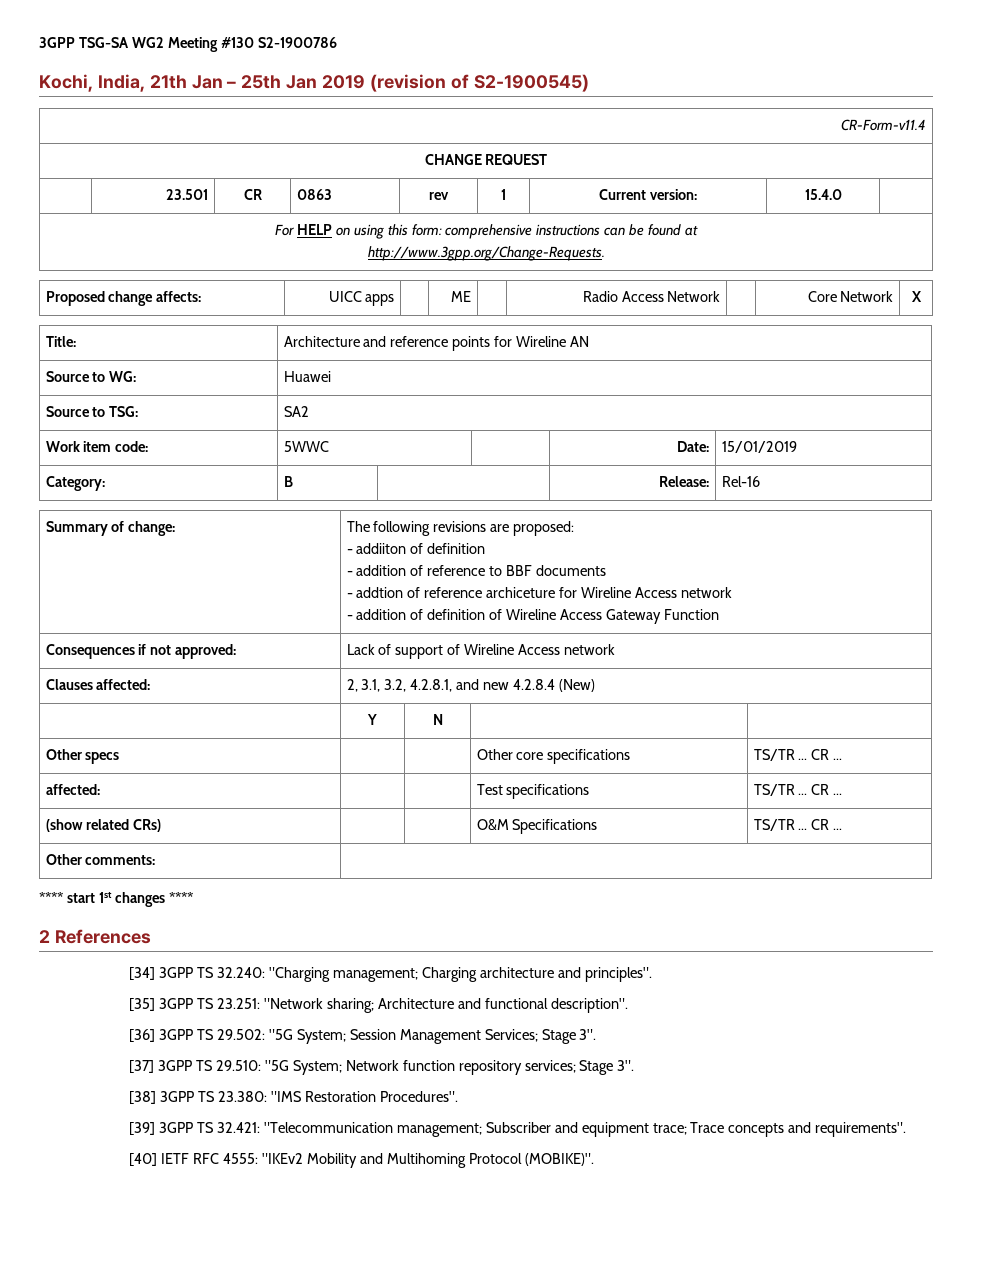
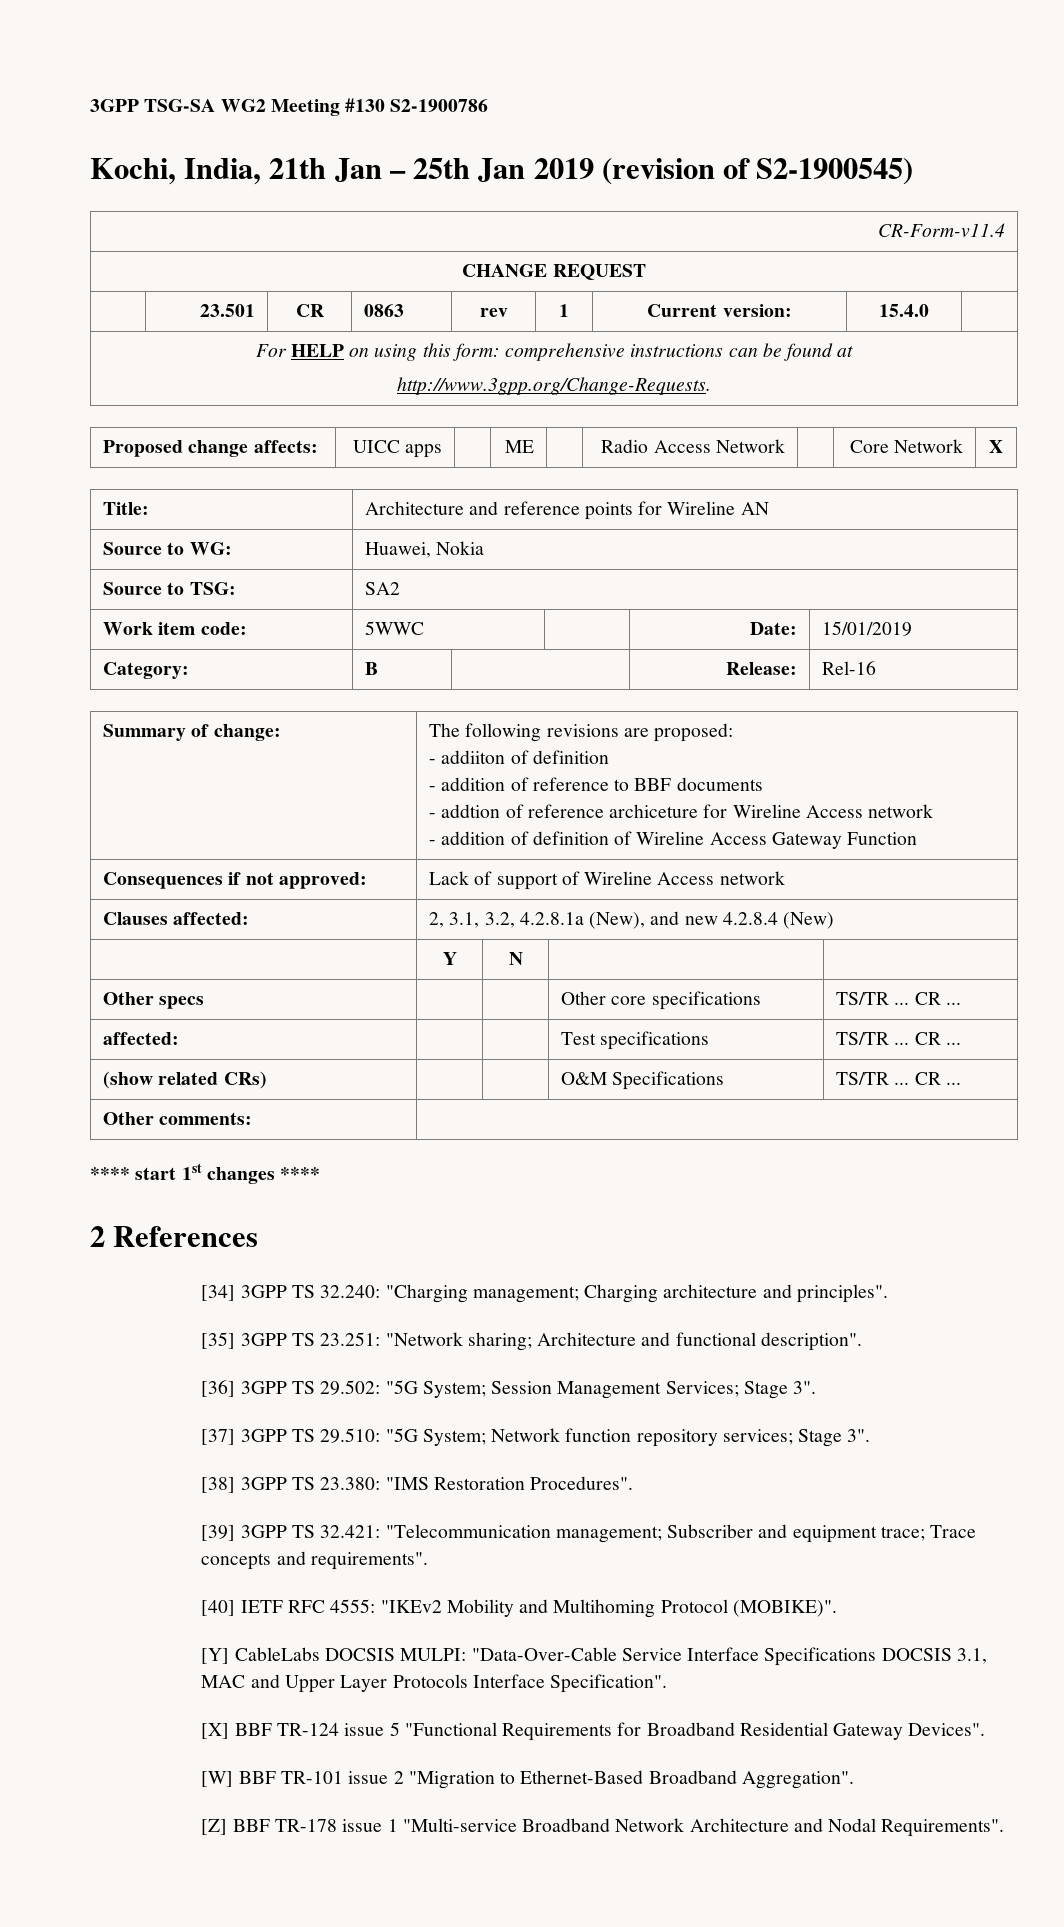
- Source to WG: | Huawei
+ Source to WG: | Huawei, Nokia
- Clauses affected: | 2, 3.1, 3.2, 4.2.8.1, and new 4.2.8.4 (New)
+ Clauses affected: | 2, 3.1, 3.2, 4.2.8.1a (New), and new 4.2.8.4 (New)
+ [Y] CableLabs DOCSIS MULPI: "Data-Over-Cable Service Interface Specifications DOCSIS 3.1, MAC and Upper Layer Protocols Interface Specification".
+ [X] BBF TR-124 issue 5 "Functional Requirements for Broadband Residential Gateway Devices".
+ [W] BBF TR-101 issue 2 "Migration to Ethernet-Based Broadband Aggregation".
+ [Z] BBF TR-178 issue 1 "Multi-service Broadband Network Architecture and Nodal Requirements".

